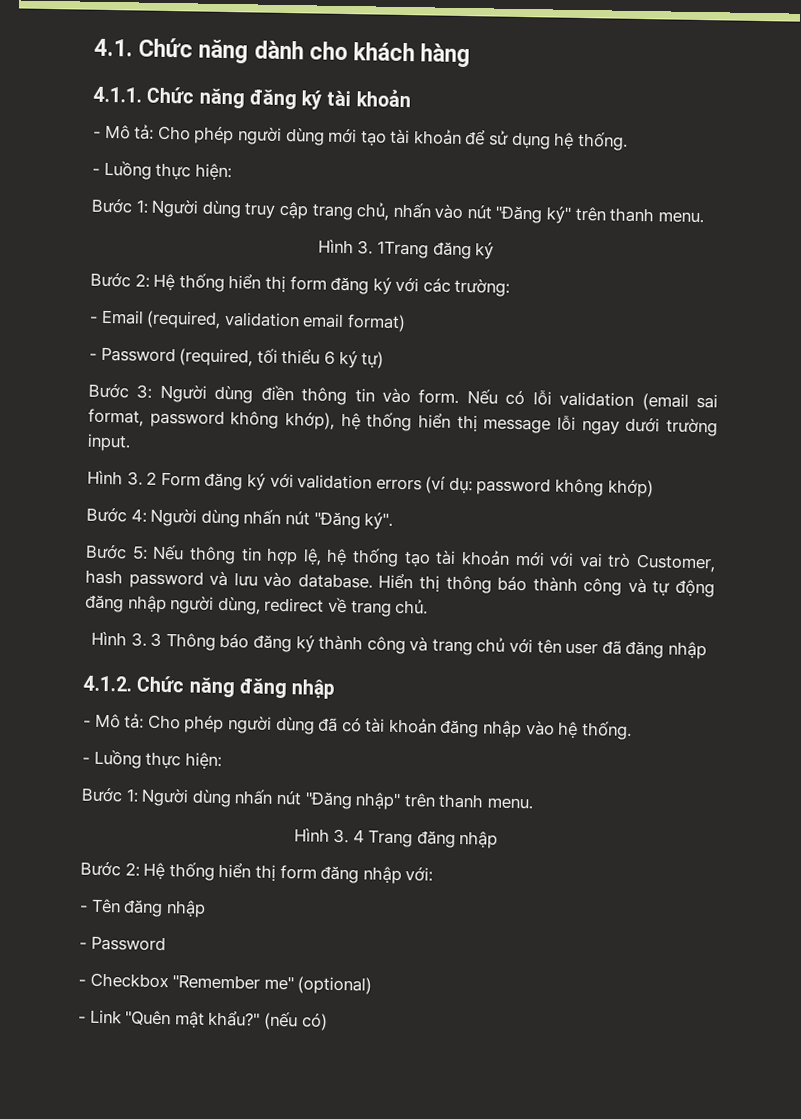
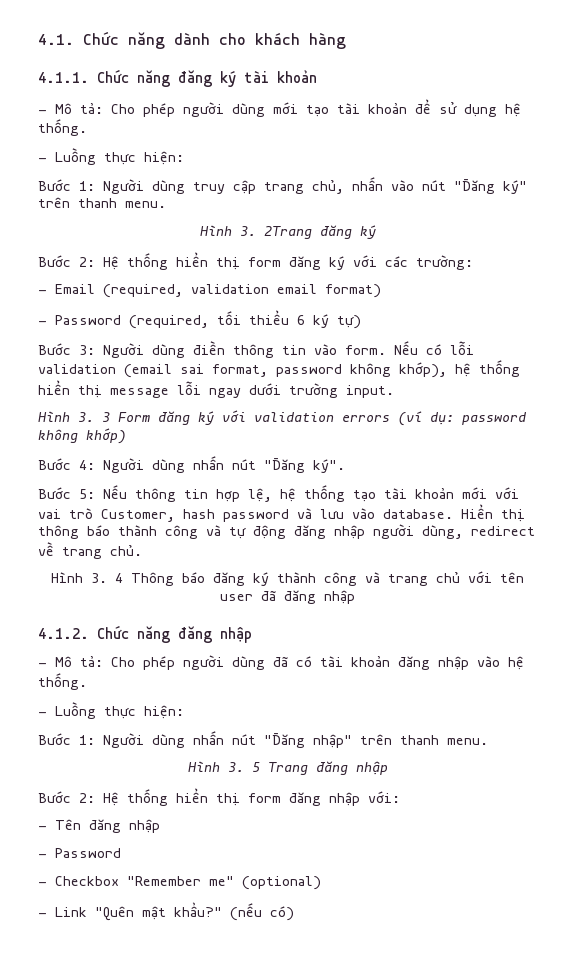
- Hình 3. 1Trang đăng ký
+ Hình 3. 2Trang đăng ký
- Hình 3. 2 Form đăng ký với validation errors (ví dụ: password không khớp)
+ Hình 3. 3 Form đăng ký với validation errors (ví dụ: password không khớp)
- Hình 3. 3 Thông báo đăng ký thành công và trang chủ với tên user đã đăng nhập
+ Hình 3. 4 Thông báo đăng ký thành công và trang chủ với tên user đã đăng nhập
- Hình 3. 4 Trang đăng nhập
+ Hình 3. 5 Trang đăng nhập

